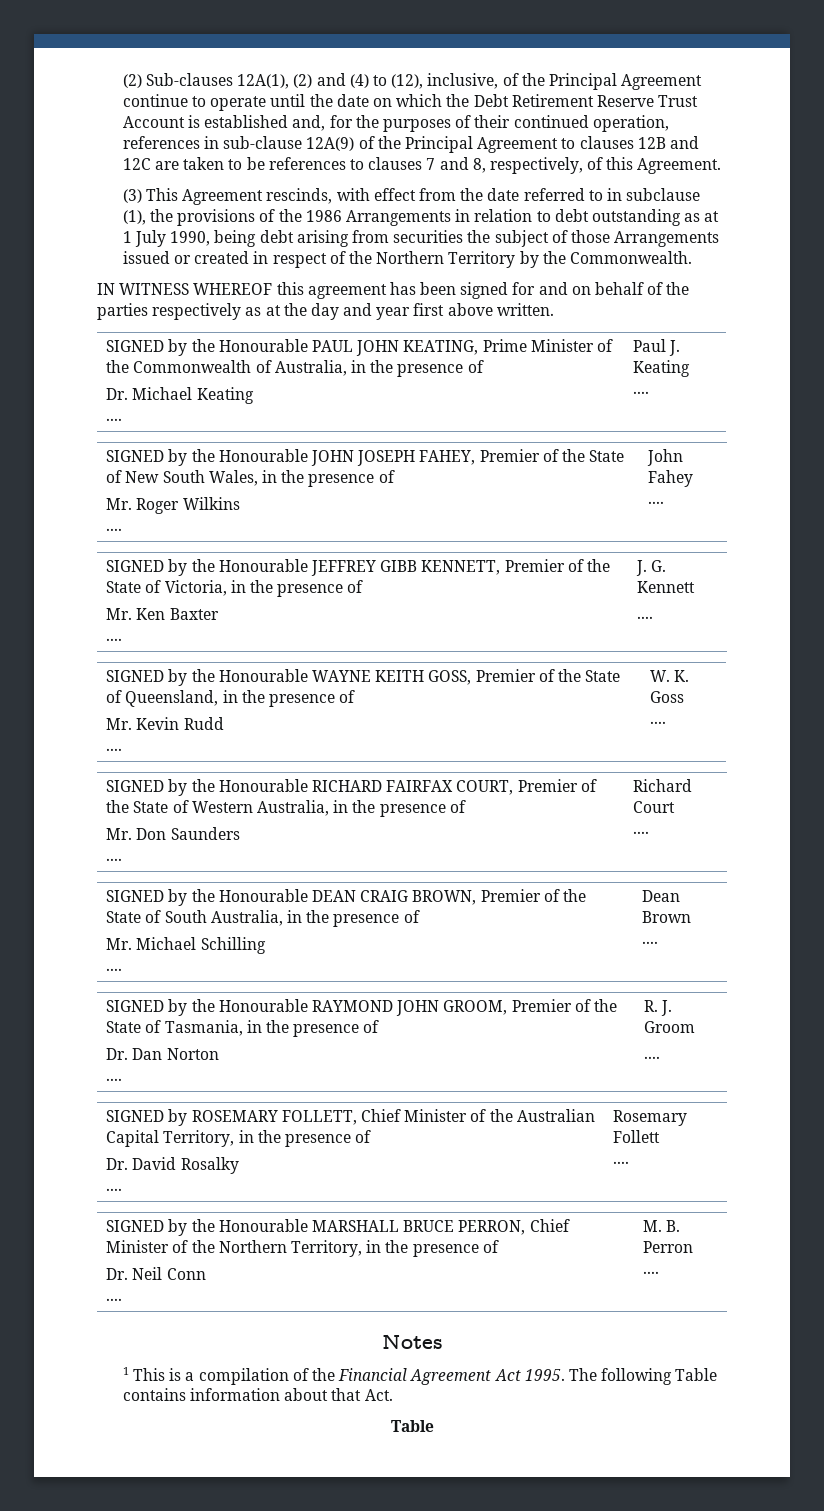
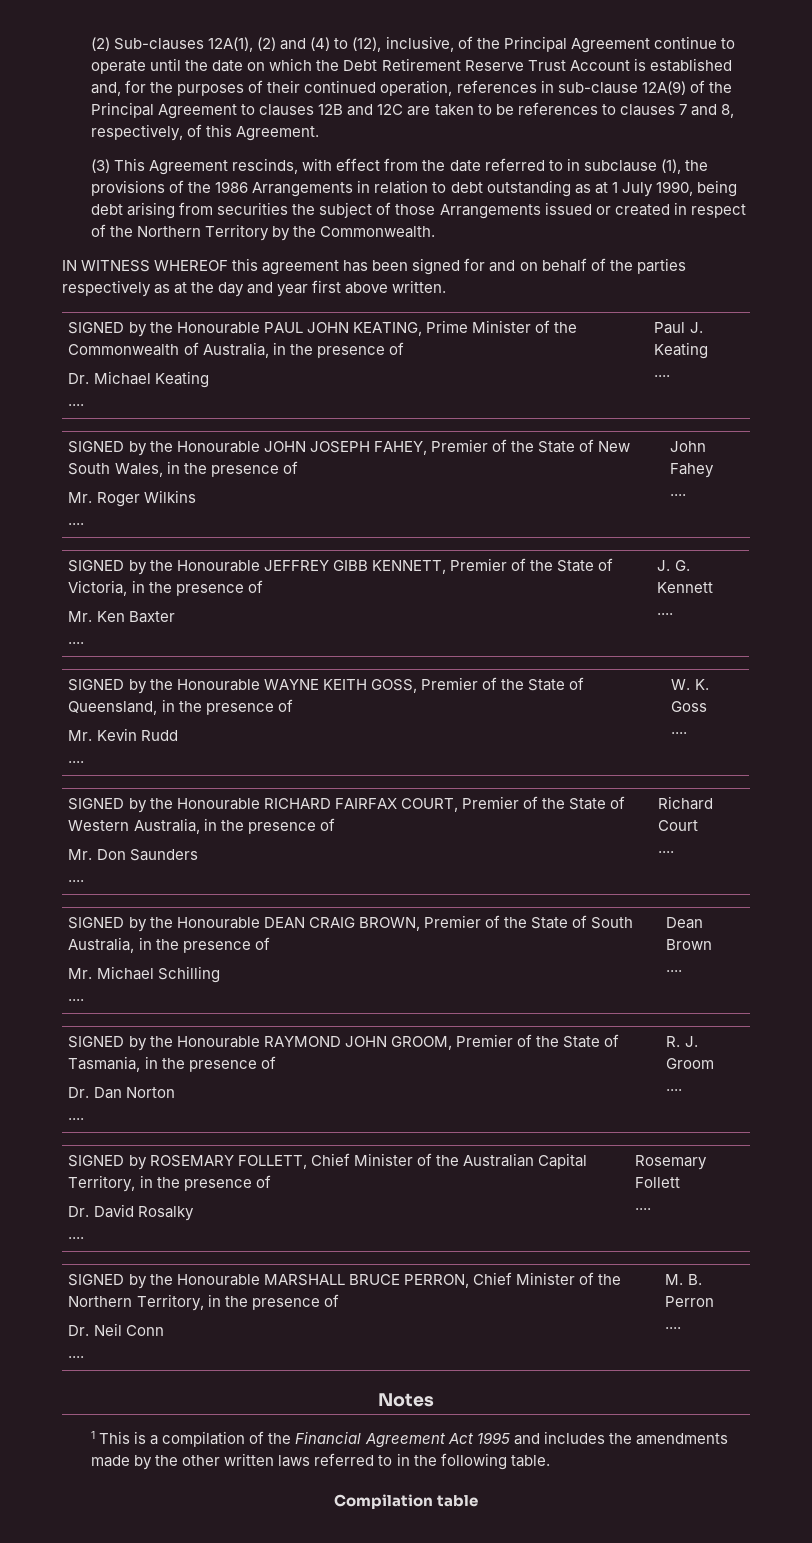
- 1 This is a compilation of the Financial Agreement Act 1995. The following Table contains information about that Act.
- Table
+ 1 This is a compilation of the Financial Agreement Act 1995 and includes the amendments made by the other written laws referred to in the following table.
+ Compilation table

